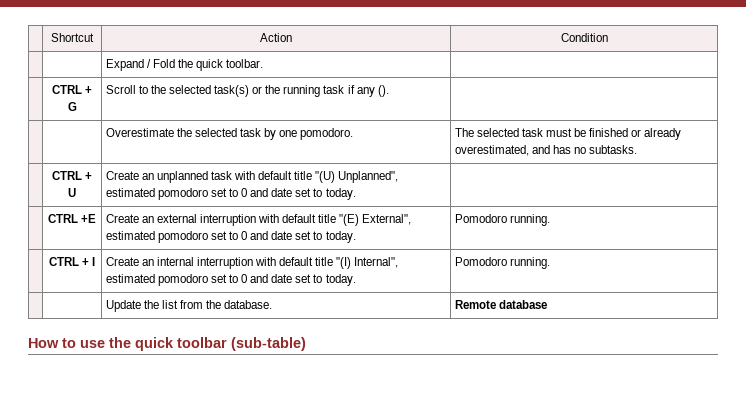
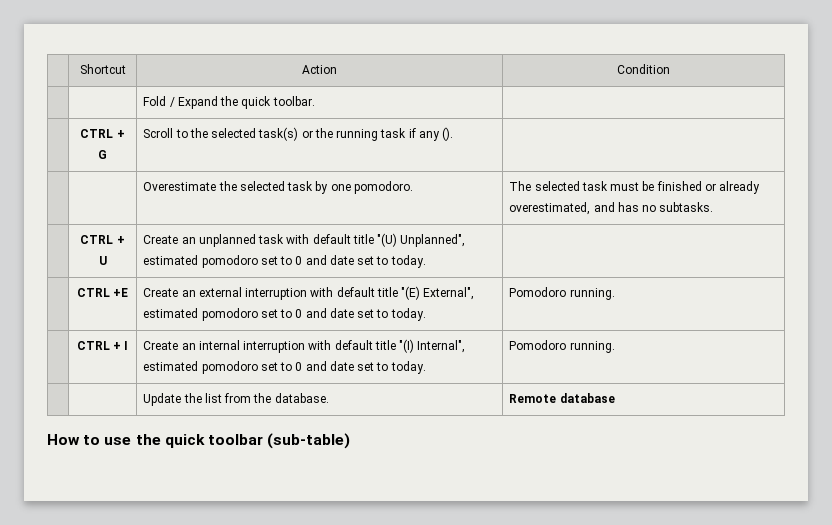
- | | Expand / Fold the quick toolbar. |
+ | | Fold / Expand the quick toolbar. |

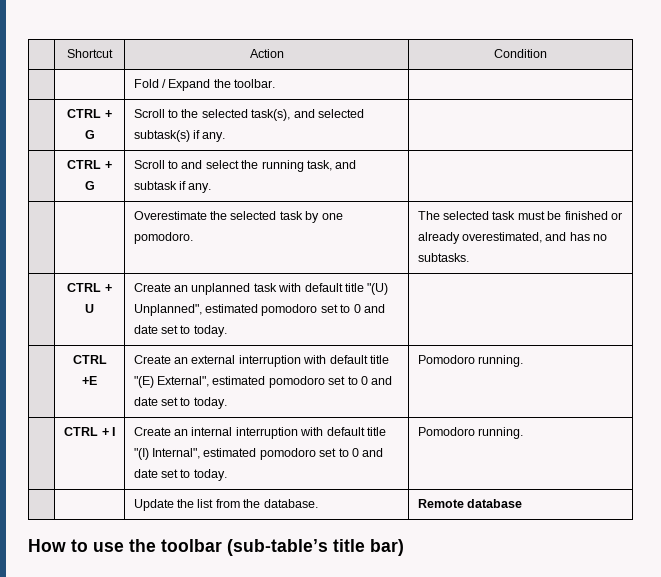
- | | Fold / Expand the quick toolbar. |
+ | | Fold / Expand the toolbar. |
- | CTRL + G | Scroll to the selected task(s) or the running task if any (). |
+ | CTRL + G | Scroll to the selected task(s), and selected subtask(s) if any. |
+ | CTRL + G | Scroll to and select the running task, and subtask if any. |
- How to use the quick toolbar (sub-table)
+ How to use the toolbar (sub-table’s title bar)

